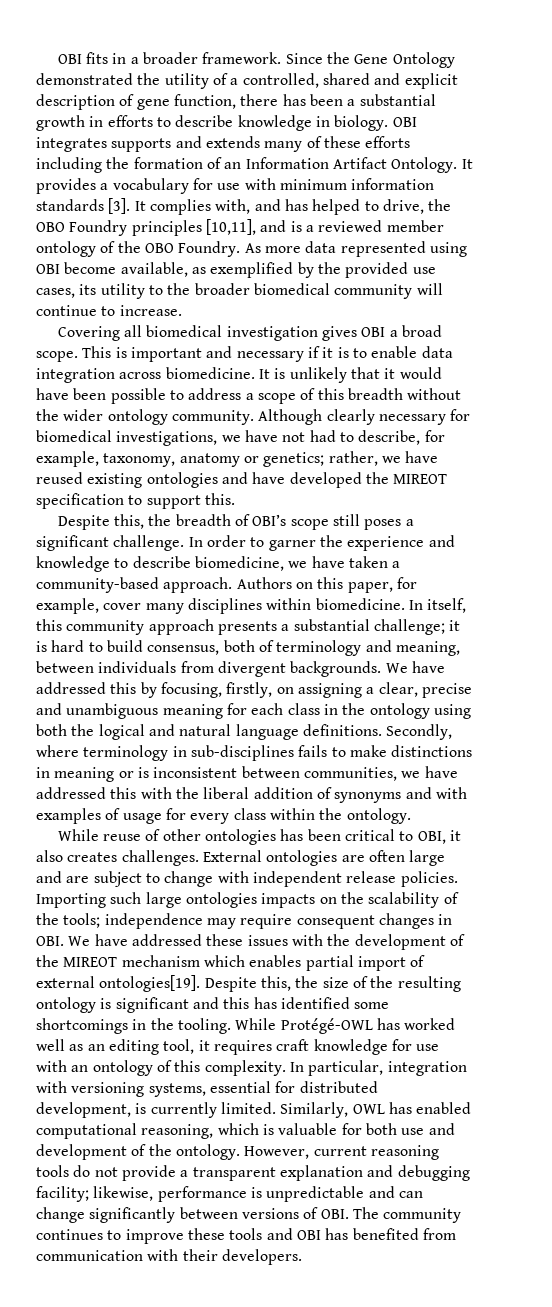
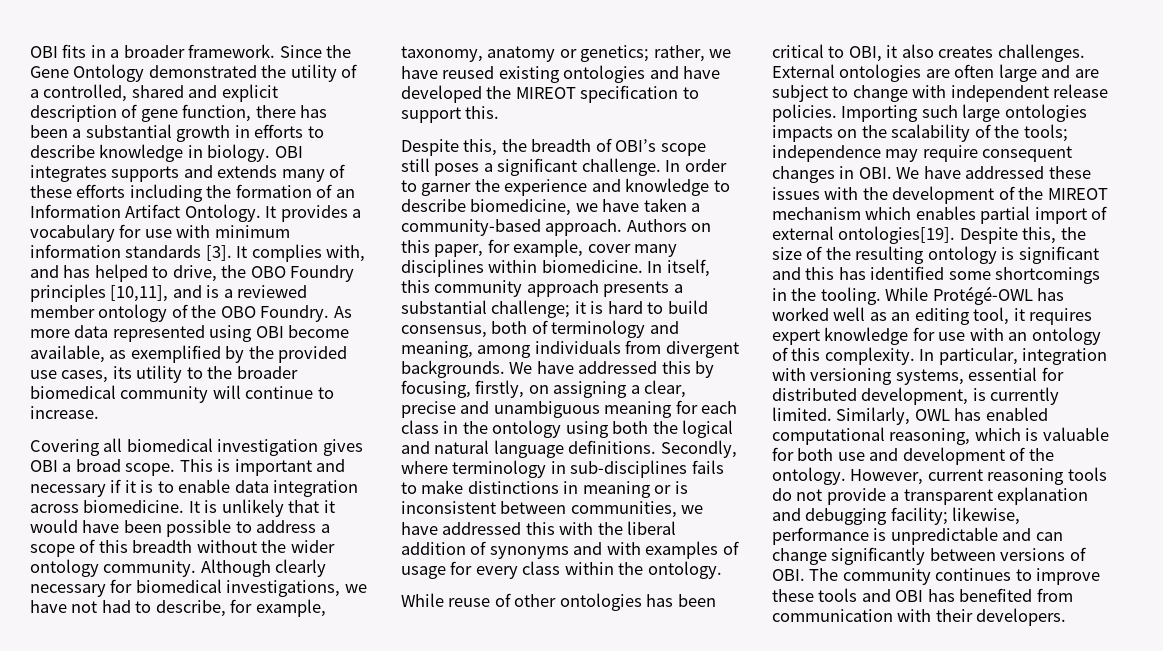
- In itself, this community approach presents a substantial challenge; it is hard to build consensus, both of terminology and meaning, between individuals from divergent backgrounds.
+ In itself, this community approach presents a substantial challenge; it is hard to build consensus, both of terminology and meaning, among individuals from divergent backgrounds.
- While Protégé-OWL has worked well as an editing tool, it requires craft knowledge for use with an ontology of this complexity.
+ While Protégé-OWL has worked well as an editing tool, it requires expert knowledge for use with an ontology of this complexity.

